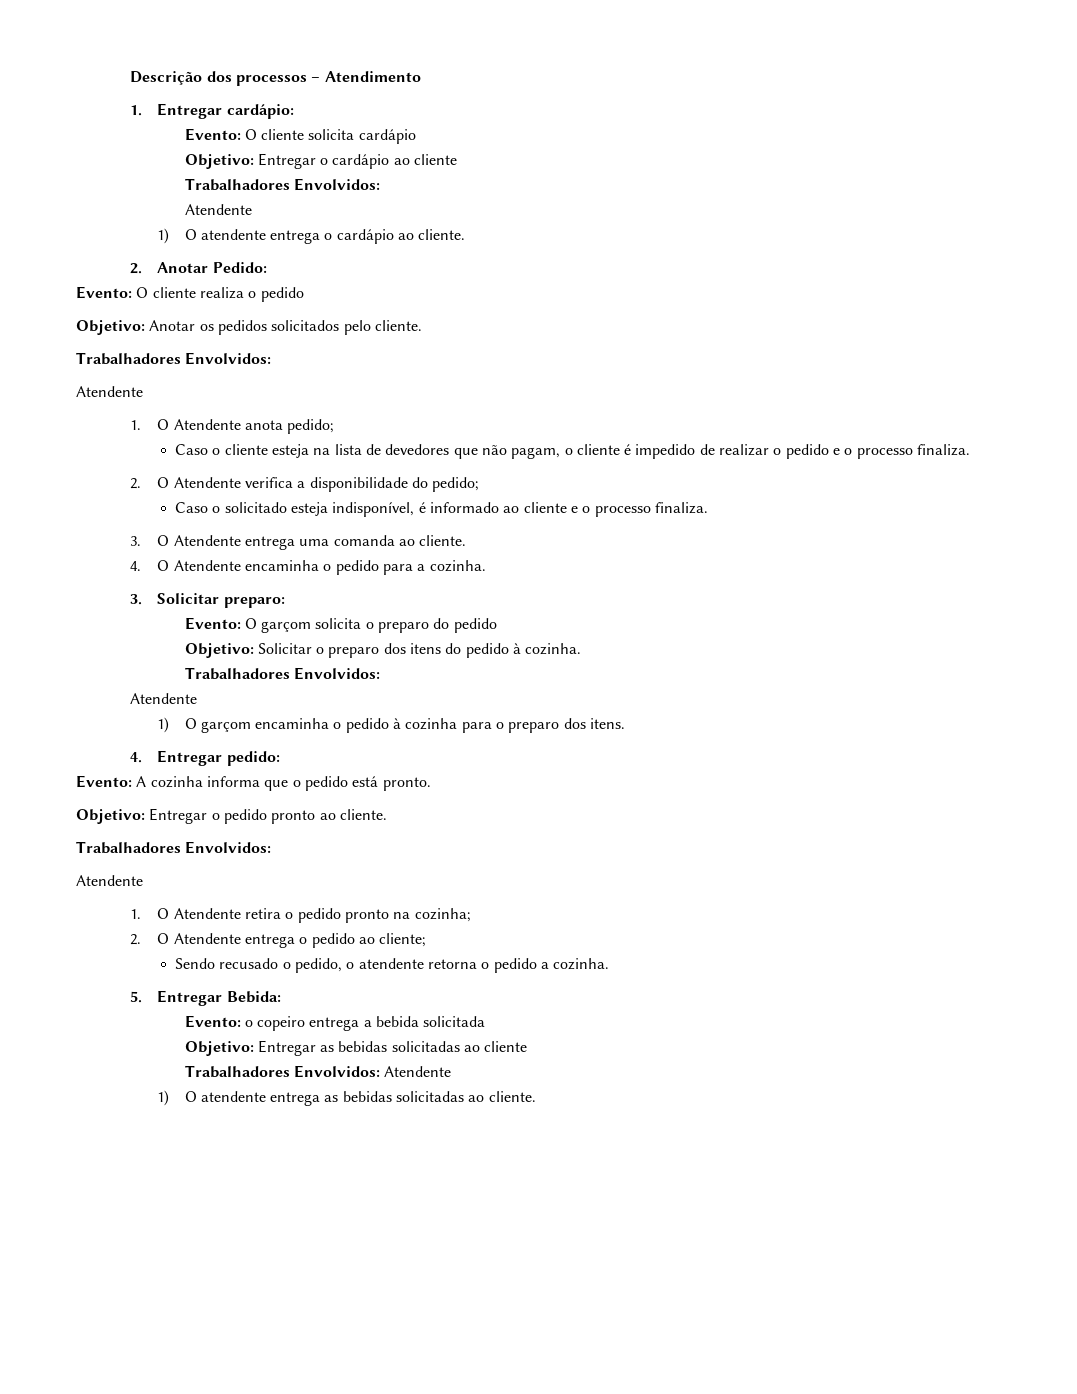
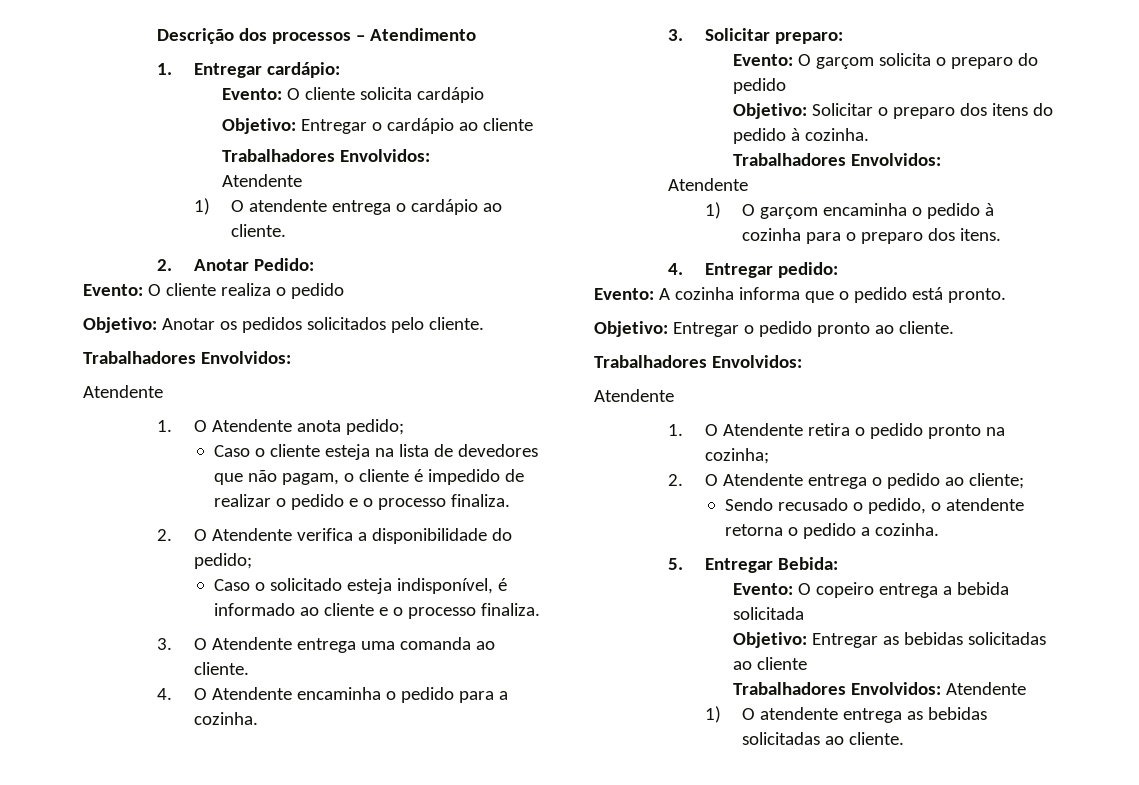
- Evento: o copeiro entrega a bebida solicitada
+ Evento: O copeiro entrega a bebida solicitada

